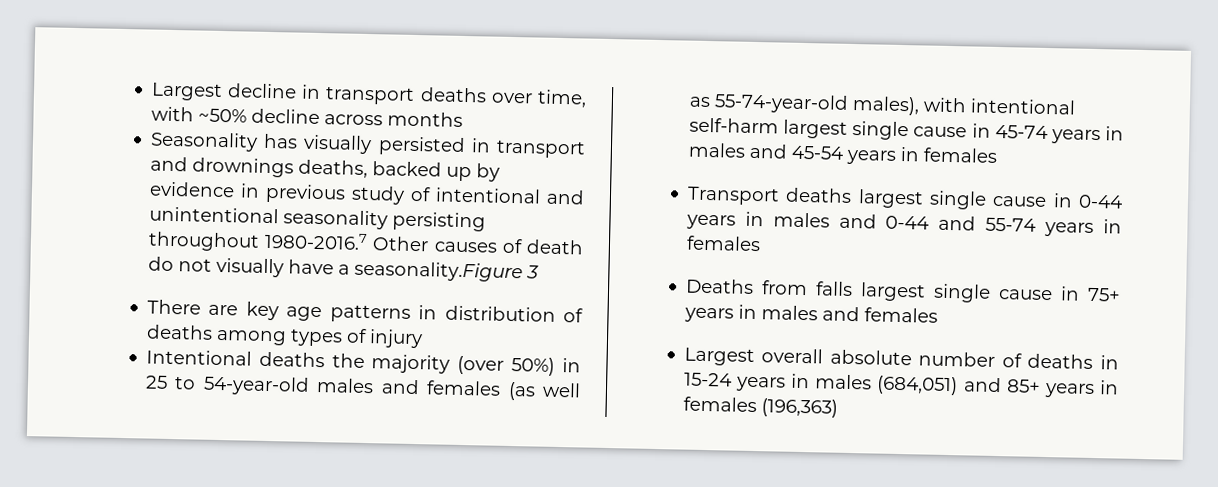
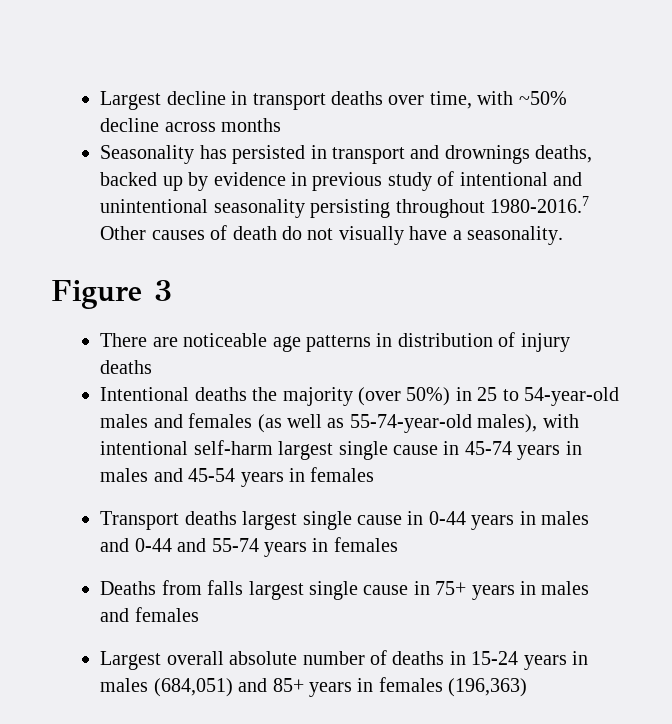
- Seasonality has visually persisted in transport and drownings deaths, backed up by evidence in previous study of intentional and unintentional seasonality persisting throughout 1980-2016.7 Other causes of death do not visually have a seasonality.Figure 3
+ Seasonality has persisted in transport and drownings deaths, backed up by evidence in previous study of intentional and unintentional seasonality persisting throughout 1980-2016.7 Other causes of death do not visually have a seasonality.
+ Figure 3
- There are key age patterns in distribution of deaths among types of injury
+ There are noticeable age patterns in distribution of injury deaths

